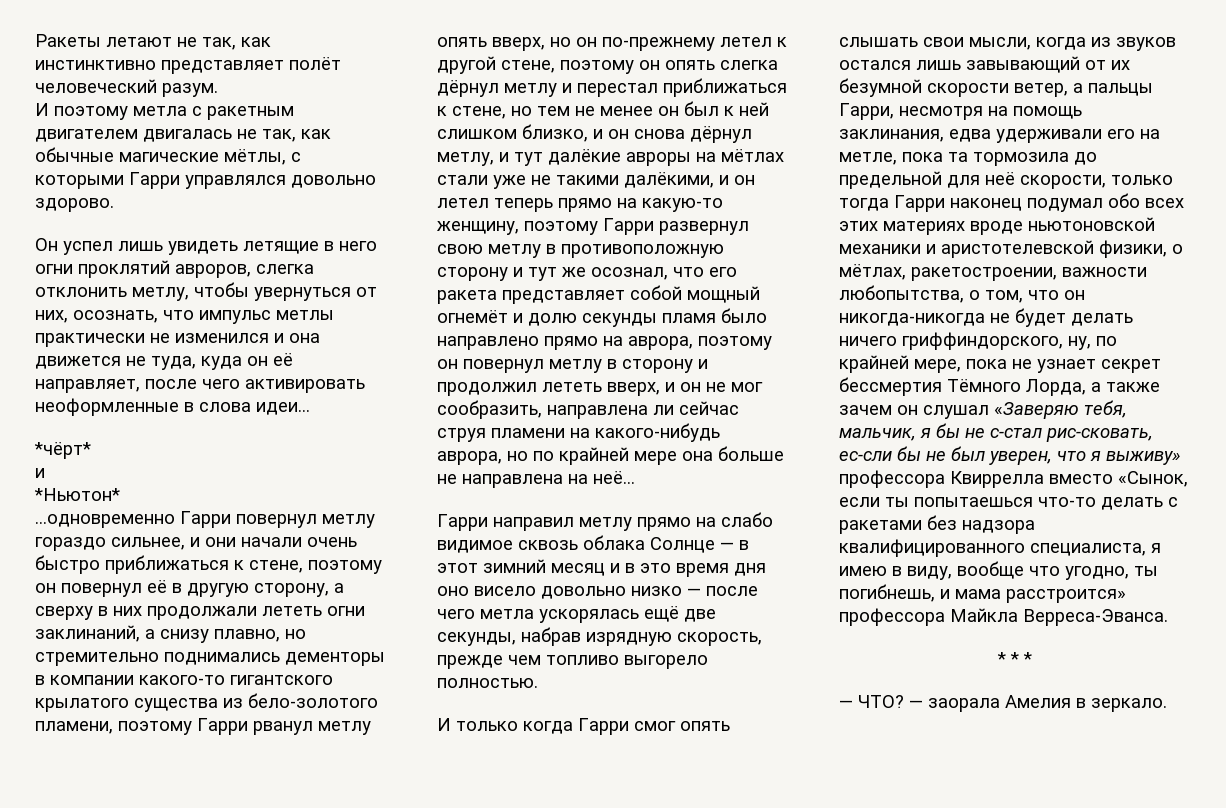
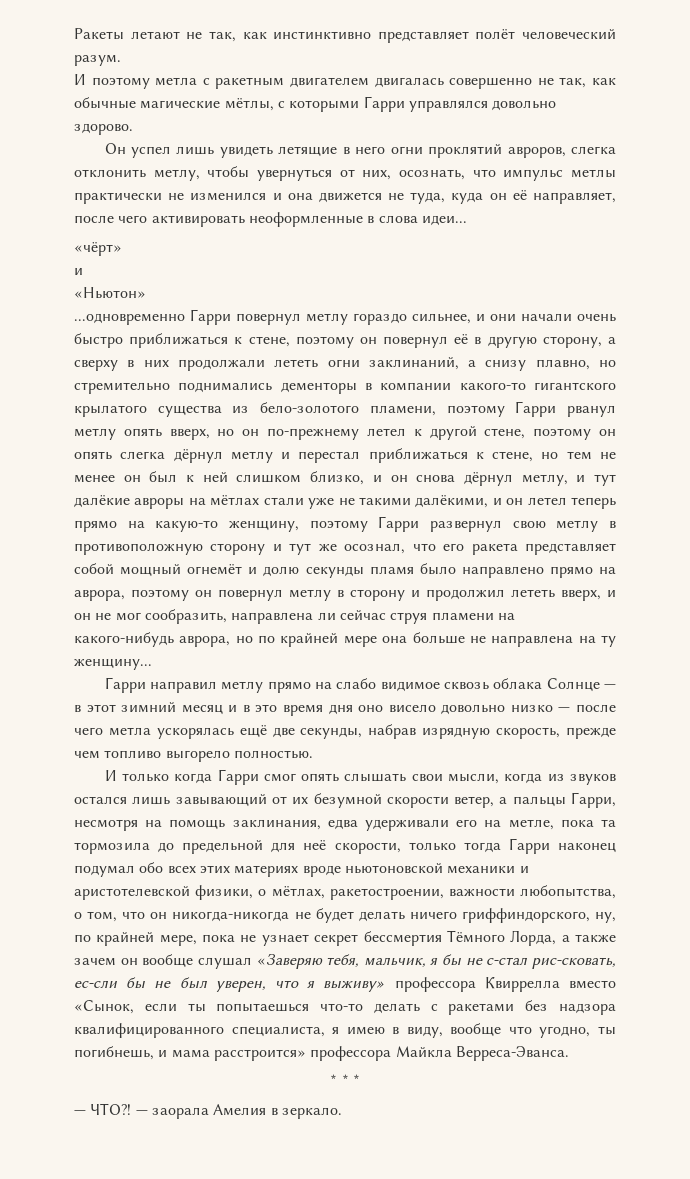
- И поэтому метла с ракетным двигателем двигалась не так, как обычные магические мётлы, с которыми Гарри управлялся довольно здорово.
+ И поэтому метла с ракетным двигателем двигалась совершенно не так, как обычные магические мётлы, с которыми Гарри управлялся довольно здорово.
- *чёрт*
+ «чёрт»
- *Ньютон*
+ «Ньютон»
- ...одновременно Гарри повернул метлу гораздо сильнее, и они начали очень быстро приближаться к стене, поэтому он повернул её в другую сторону, а сверху в них продолжали лететь огни заклинаний, а снизу плавно, но стремительно поднимались дементоры в компании какого-то гигантского крылатого существа из бело-золотого пламени, поэтому Гарри рванул метлу опять вверх, но он по-прежнему летел к другой стене, поэтому он опять слегка дёрнул метлу и перестал приближаться к стене, но тем не менее он был к ней слишком близко, и он снова дёрнул метлу, и тут далёкие авроры на мётлах стали уже не такими далёкими, и он летел теперь прямо на какую-то женщину, поэтому Гарри развернул свою метлу в противоположную сторону и тут же осознал, что его ракета представляет собой мощный огнемёт и долю секунды пламя было направлено прямо на аврора, поэтому он повернул метлу в сторону и продолжил лететь вверх, и он не мог сообразить, направлена ли сейчас струя пламени на какого-нибудь аврора, но по крайней мере она больше не направлена на неё...
+ ...одновременно Гарри повернул метлу гораздо сильнее, и они начали очень быстро приближаться к стене, поэтому он повернул её в другую сторону, а сверху в них продолжали лететь огни заклинаний, а снизу плавно, но стремительно поднимались дементоры в компании какого-то гигантского крылатого существа из бело-золотого пламени, поэтому Гарри рванул метлу опять вверх, но он по-прежнему летел к другой стене, поэтому он опять слегка дёрнул метлу и перестал приближаться к стене, но тем не менее он был к ней слишком близко, и он снова дёрнул метлу, и тут далёкие авроры на мётлах стали уже не такими далёкими, и он летел теперь прямо на какую-то женщину, поэтому Гарри развернул свою метлу в противоположную сторону и тут же осознал, что его ракета представляет собой мощный огнемёт и долю секунды пламя было направлено прямо на аврора, поэтому он повернул метлу в сторону и продолжил лететь вверх, и он не мог сообразить, направлена ли сейчас струя пламени на какого-нибудь аврора, но по крайней мере она больше не направлена на ту женщину...
- И только когда Гарри смог опять слышать свои мысли, когда из звуков остался лишь завывающий от их безумной скорости ветер, а пальцы Гарри, несмотря на помощь заклинания, едва удерживали его на метле, пока та тормозила до предельной для неё скорости, только тогда Гарри наконец подумал обо всех этих материях вроде ньютоновской механики и аристотелевской физики, о мётлах, ракетостроении, важности любопытства, о том, что он никогда-никогда не будет делать ничего гриффиндорского, ну, по крайней мере, пока не узнает секрет бессмертия Тёмного Лорда, а также зачем он слушал «Заверяю тебя, мальчик, я бы не с-стал рис-сковать, ес-сли бы не был уверен, что я выживу» профессора Квиррелла вместо «Сынок, если ты попытаешься что-то делать с ракетами без надзора квалифицированного специалиста, я имею в виду, вообще что угодно, ты погибнешь, и мама расстроится» профессора Майкла Верреса-Эванса.
+ И только когда Гарри смог опять слышать свои мысли, когда из звуков остался лишь завывающий от их безумной скорости ветер, а пальцы Гарри, несмотря на помощь заклинания, едва удерживали его на метле, пока та тормозила до предельной для неё скорости, только тогда Гарри наконец подумал обо всех этих материях вроде ньютоновской механики и аристотелевской физики, о мётлах, ракетостроении, важности любопытства, о том, что он никогда-никогда не будет делать ничего гриффиндорского, ну, по крайней мере, пока не узнает секрет бессмертия Тёмного Лорда, а также зачем он вообще слушал «Заверяю тебя, мальчик, я бы не с-стал рис-сковать, ес-сли бы не был уверен, что я выживу» профессора Квиррелла вместо «Сынок, если ты попытаешься что-то делать с ракетами без надзора квалифицированного специалиста, я имею в виду, вообще что угодно, ты погибнешь, и мама расстроится» профессора Майкла Верреса-Эванса.
- — ЧТО?
+ — ЧТО?!

